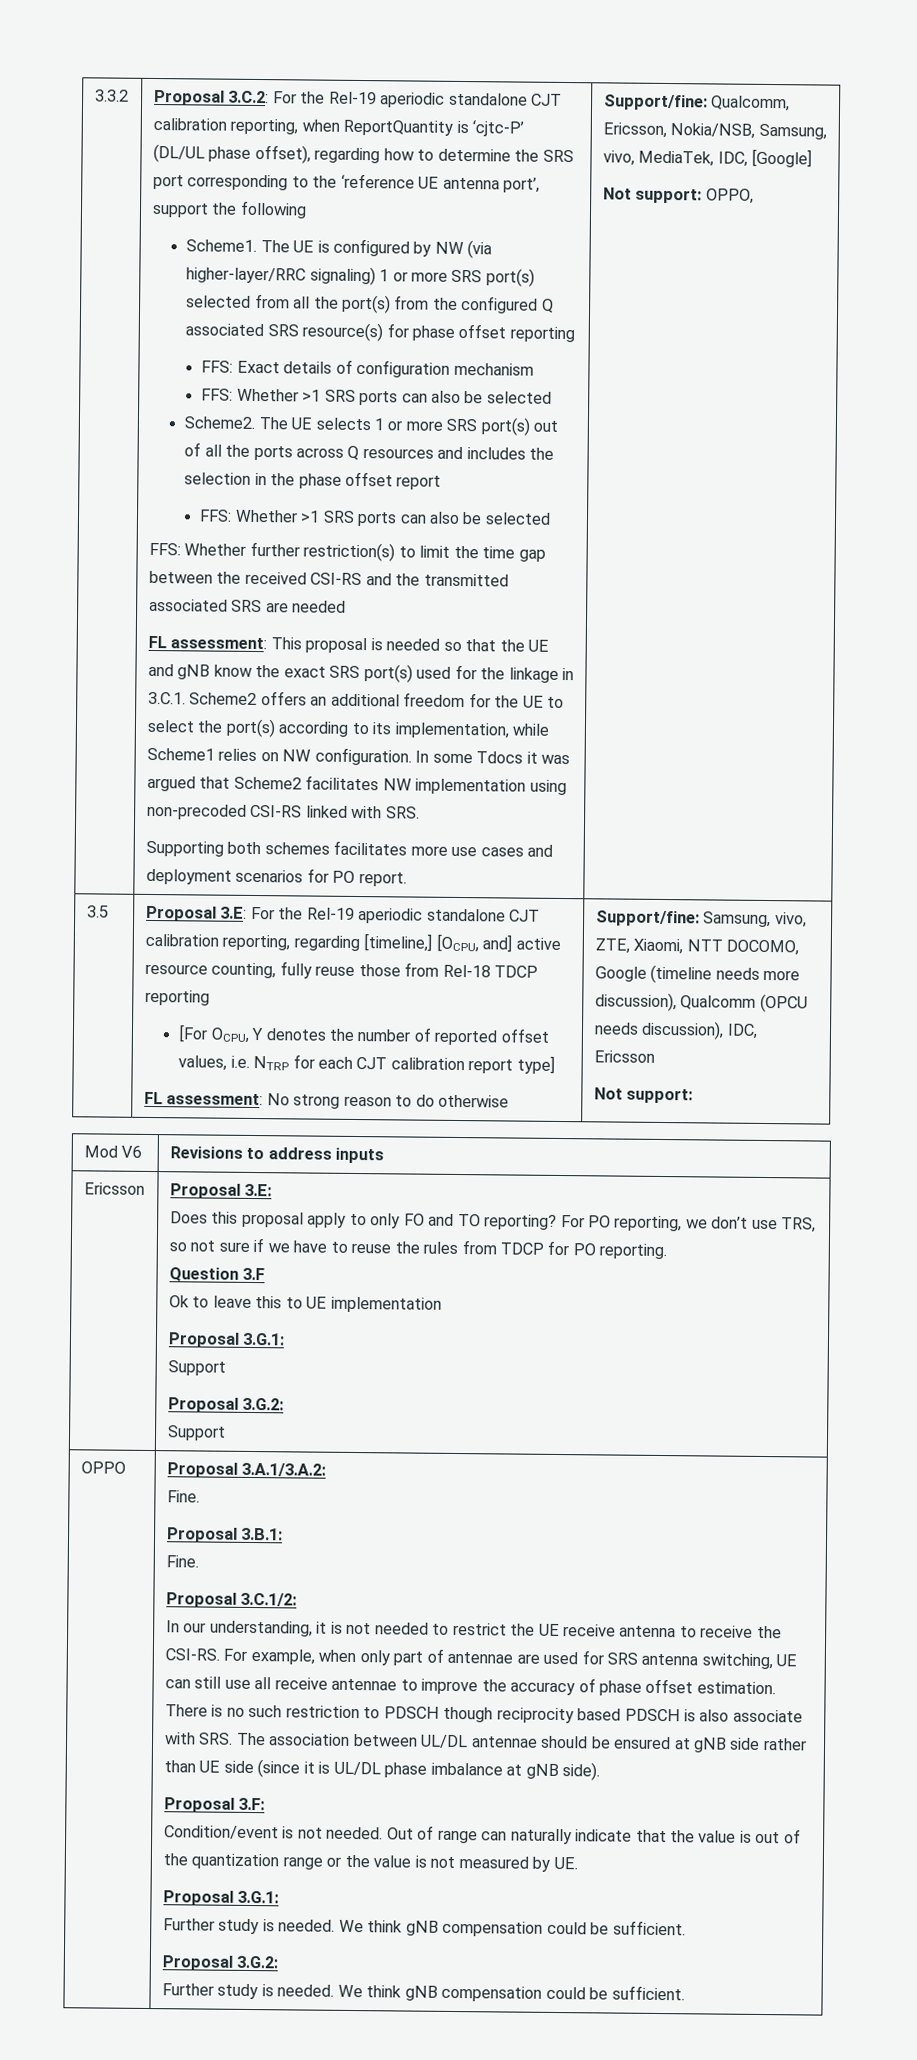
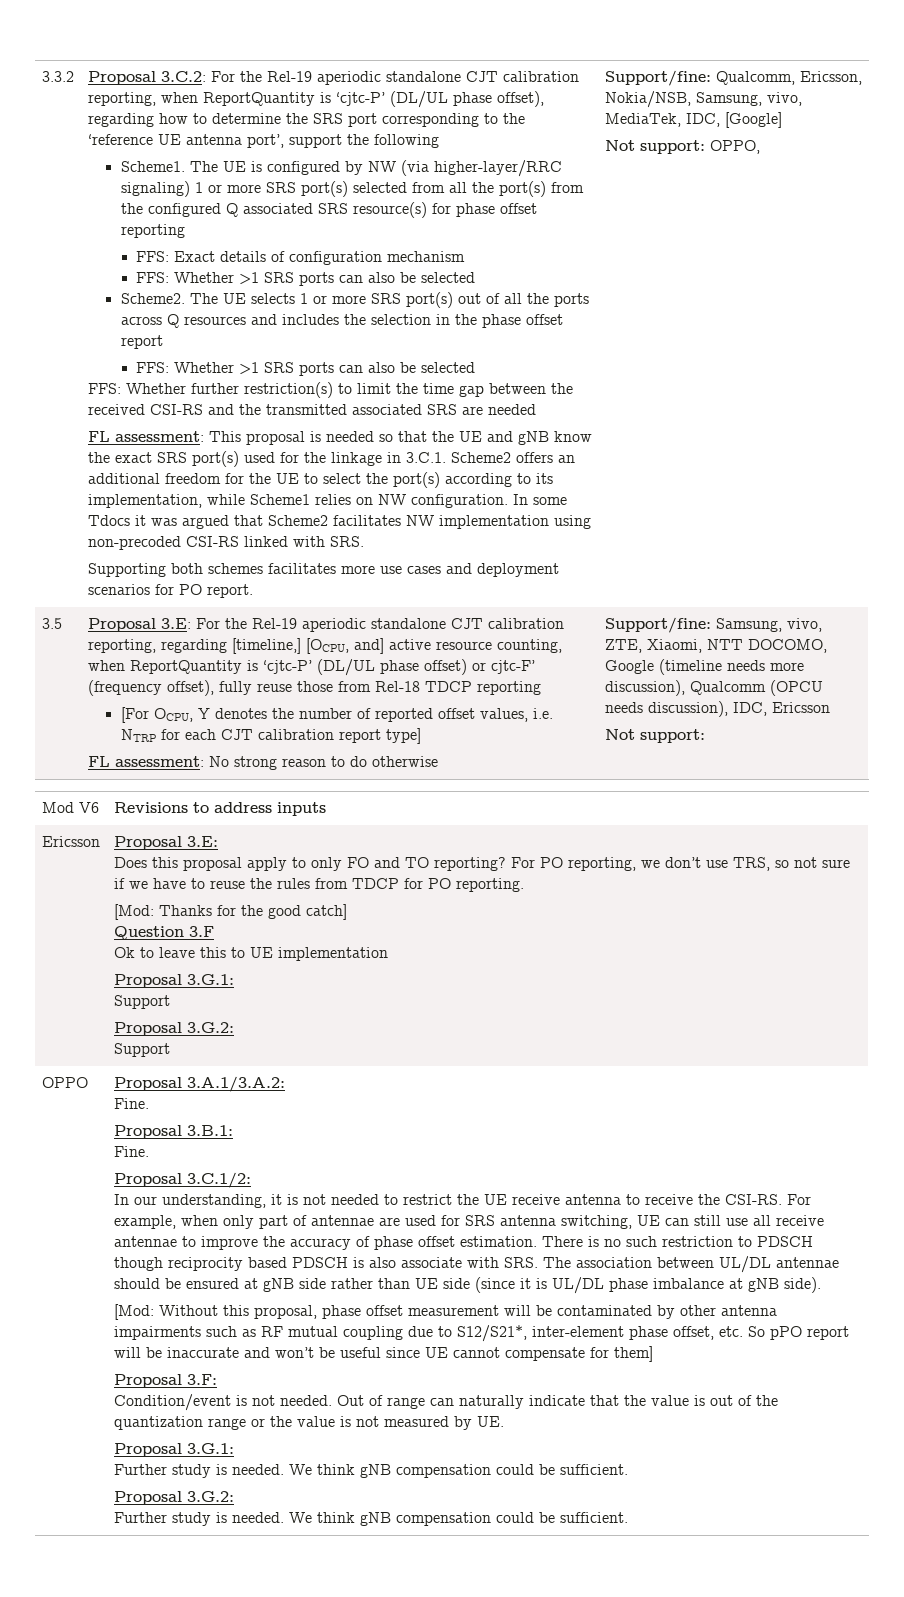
- Proposal 3.E: For the Rel-19 aperiodic standalone CJT calibration reporting, regarding [timeline,] [OCPU, and] active resource counting, fully reuse those from Rel-18 TDCP reporting
+ Proposal 3.E: For the Rel-19 aperiodic standalone CJT calibration reporting, regarding [timeline,] [OCPU, and] active resource counting, when ReportQuantity is ‘cjtc-P’ (DL/UL phase offset) or cjtc-F’ (frequency offset), fully reuse those from Rel-18 TDCP reporting
+ [Mod: Thanks for the good catch]
+ [Mod: Without this proposal, phase offset measurement will be contaminated by other antenna impairments such as RF mutual coupling due to S12/S21*, inter-element phase offset, etc. So pPO report will be inaccurate and won’t be useful since UE cannot compensate for them]

